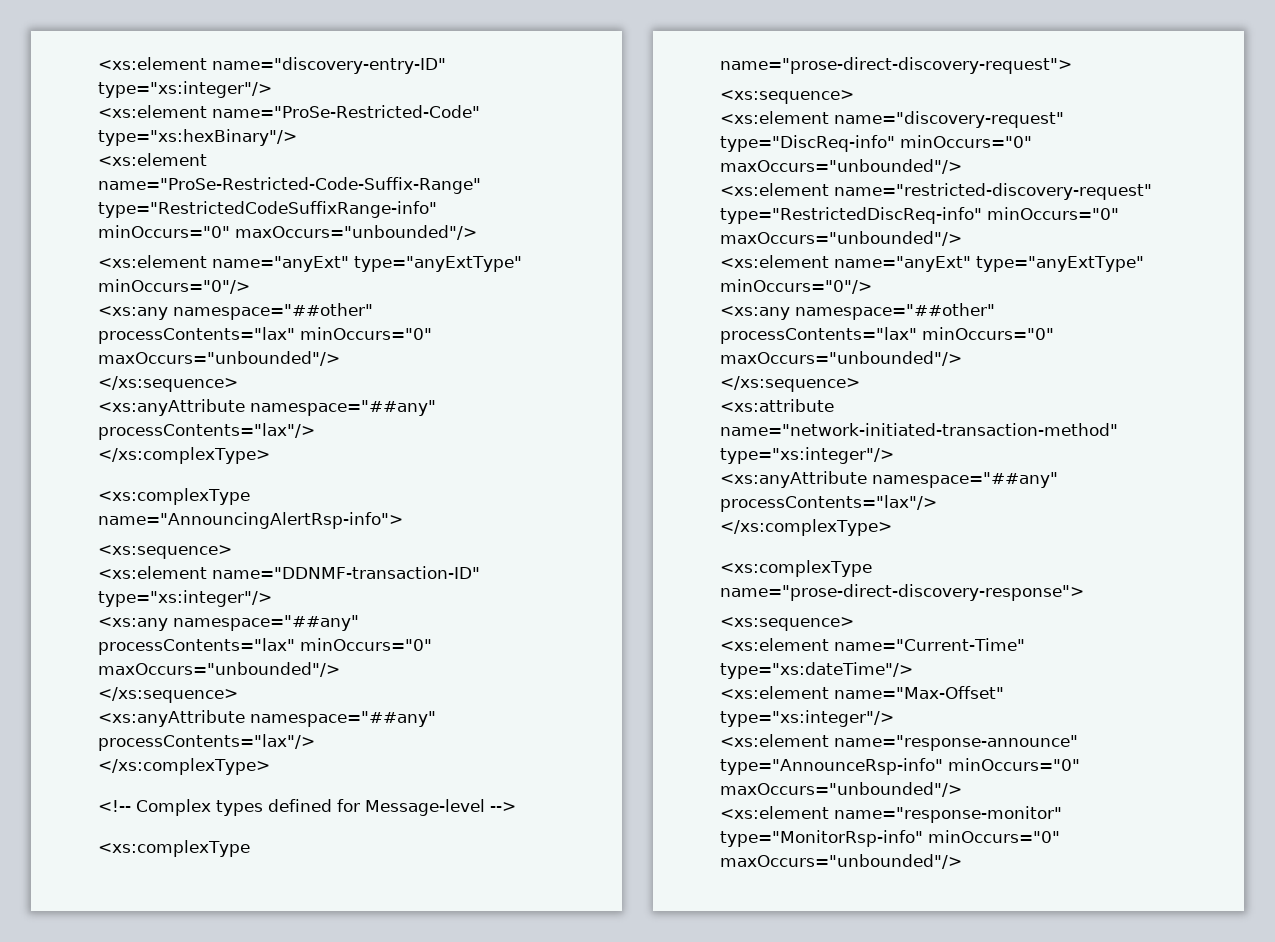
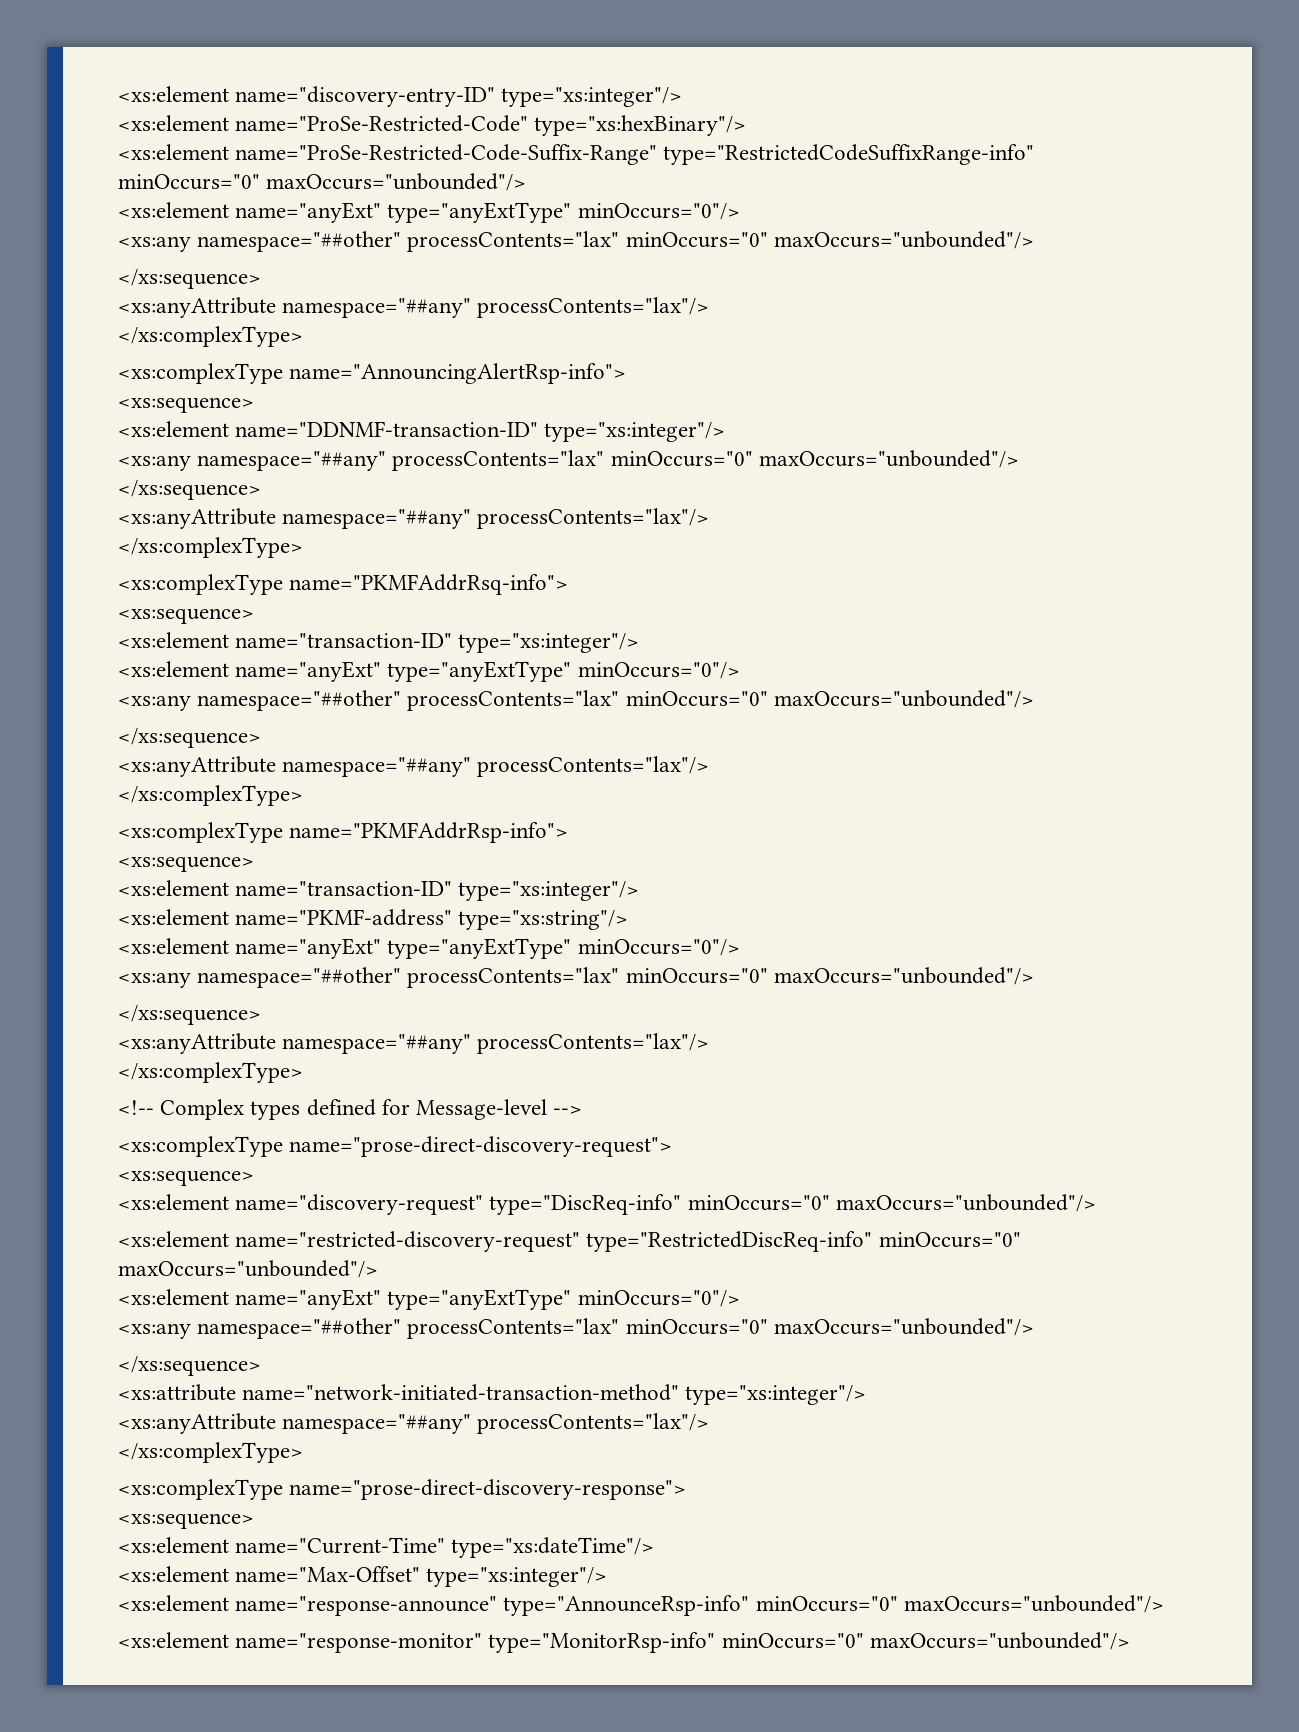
+ <xs:complexType name="PKMFAddrRsq-info">
+ <xs:sequence>
+ <xs:element name="transaction-ID" type="xs:integer"/>
+ <xs:element name="anyExt" type="anyExtType" minOccurs="0"/>
+ <xs:any namespace="##other" processContents="lax" minOccurs="0" maxOccurs="unbounded"/>
+ </xs:sequence>
+ <xs:anyAttribute namespace="##any" processContents="lax"/>
+ </xs:complexType>
+ <xs:complexType name="PKMFAddrRsp-info">
+ <xs:sequence>
+ <xs:element name="transaction-ID" type="xs:integer"/>
+ <xs:element name="PKMF-address" type="xs:string"/>
+ <xs:element name="anyExt" type="anyExtType" minOccurs="0"/>
+ <xs:any namespace="##other" processContents="lax" minOccurs="0" maxOccurs="unbounded"/>
+ </xs:sequence>
+ <xs:anyAttribute namespace="##any" processContents="lax"/>
+ </xs:complexType>

